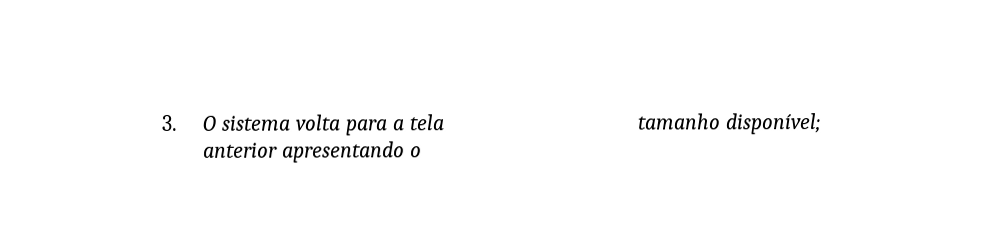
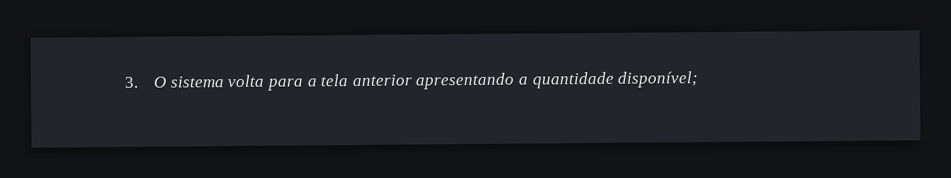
- 3. O sistema volta para a tela anterior apresentando o tamanho disponível;
+ 3. O sistema volta para a tela anterior apresentando a quantidade disponível;

